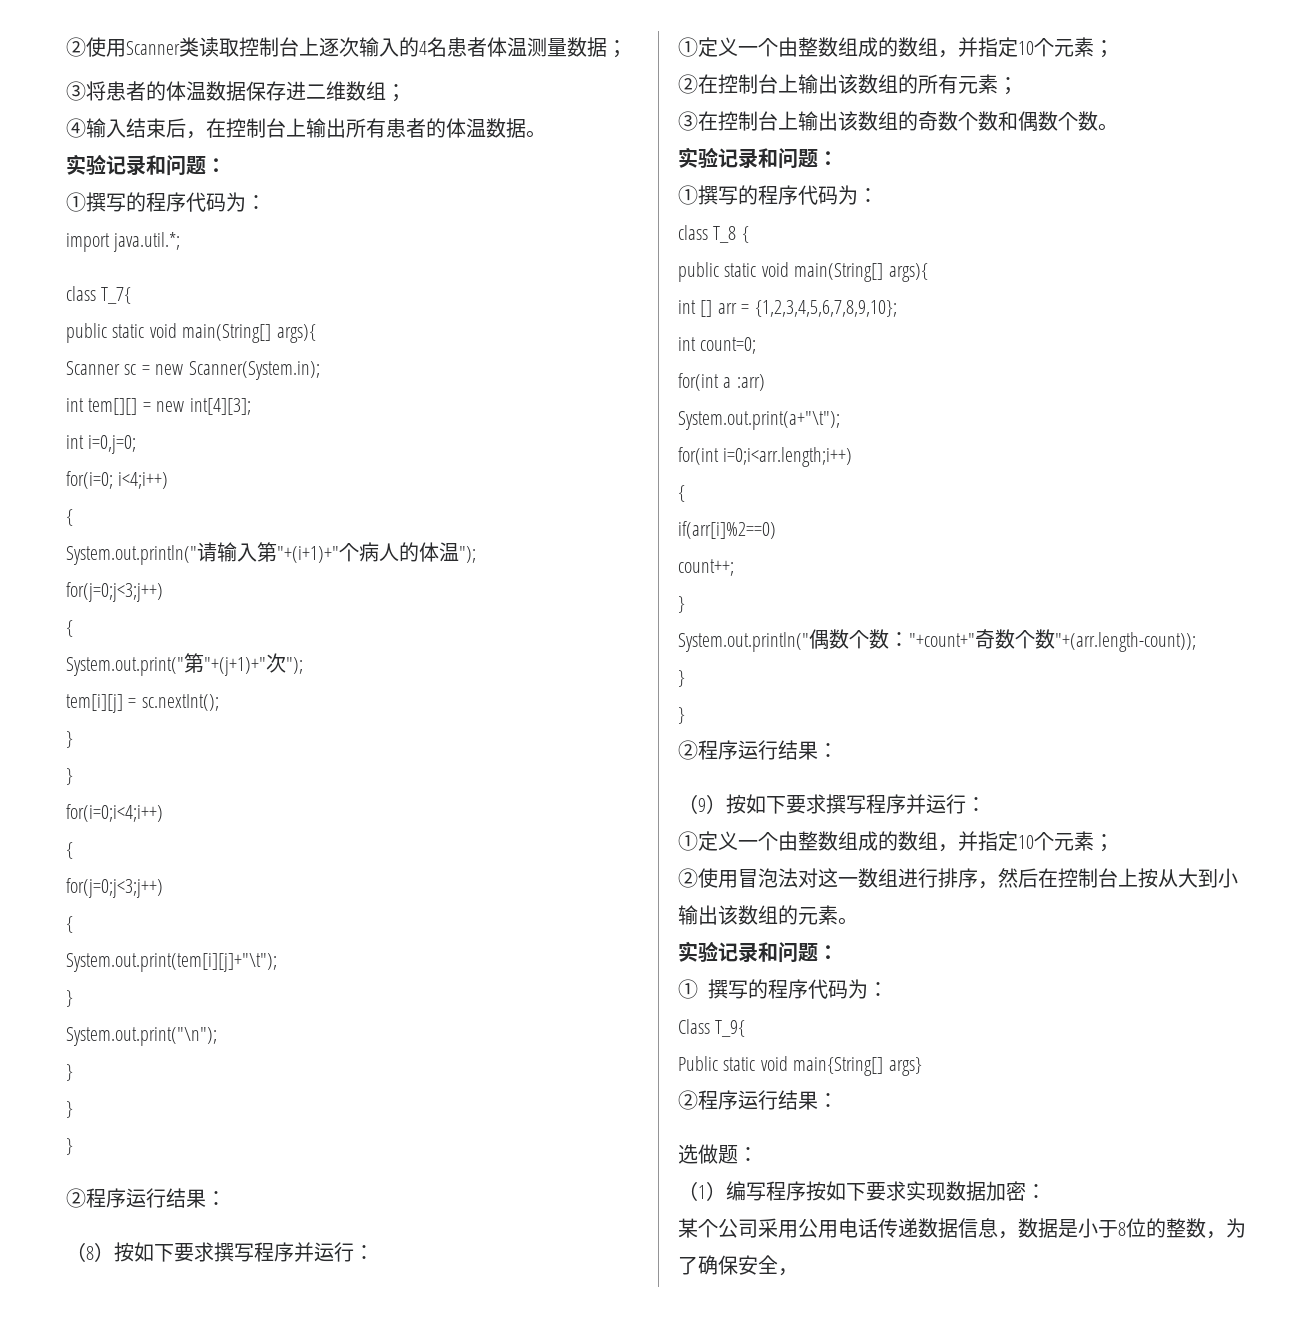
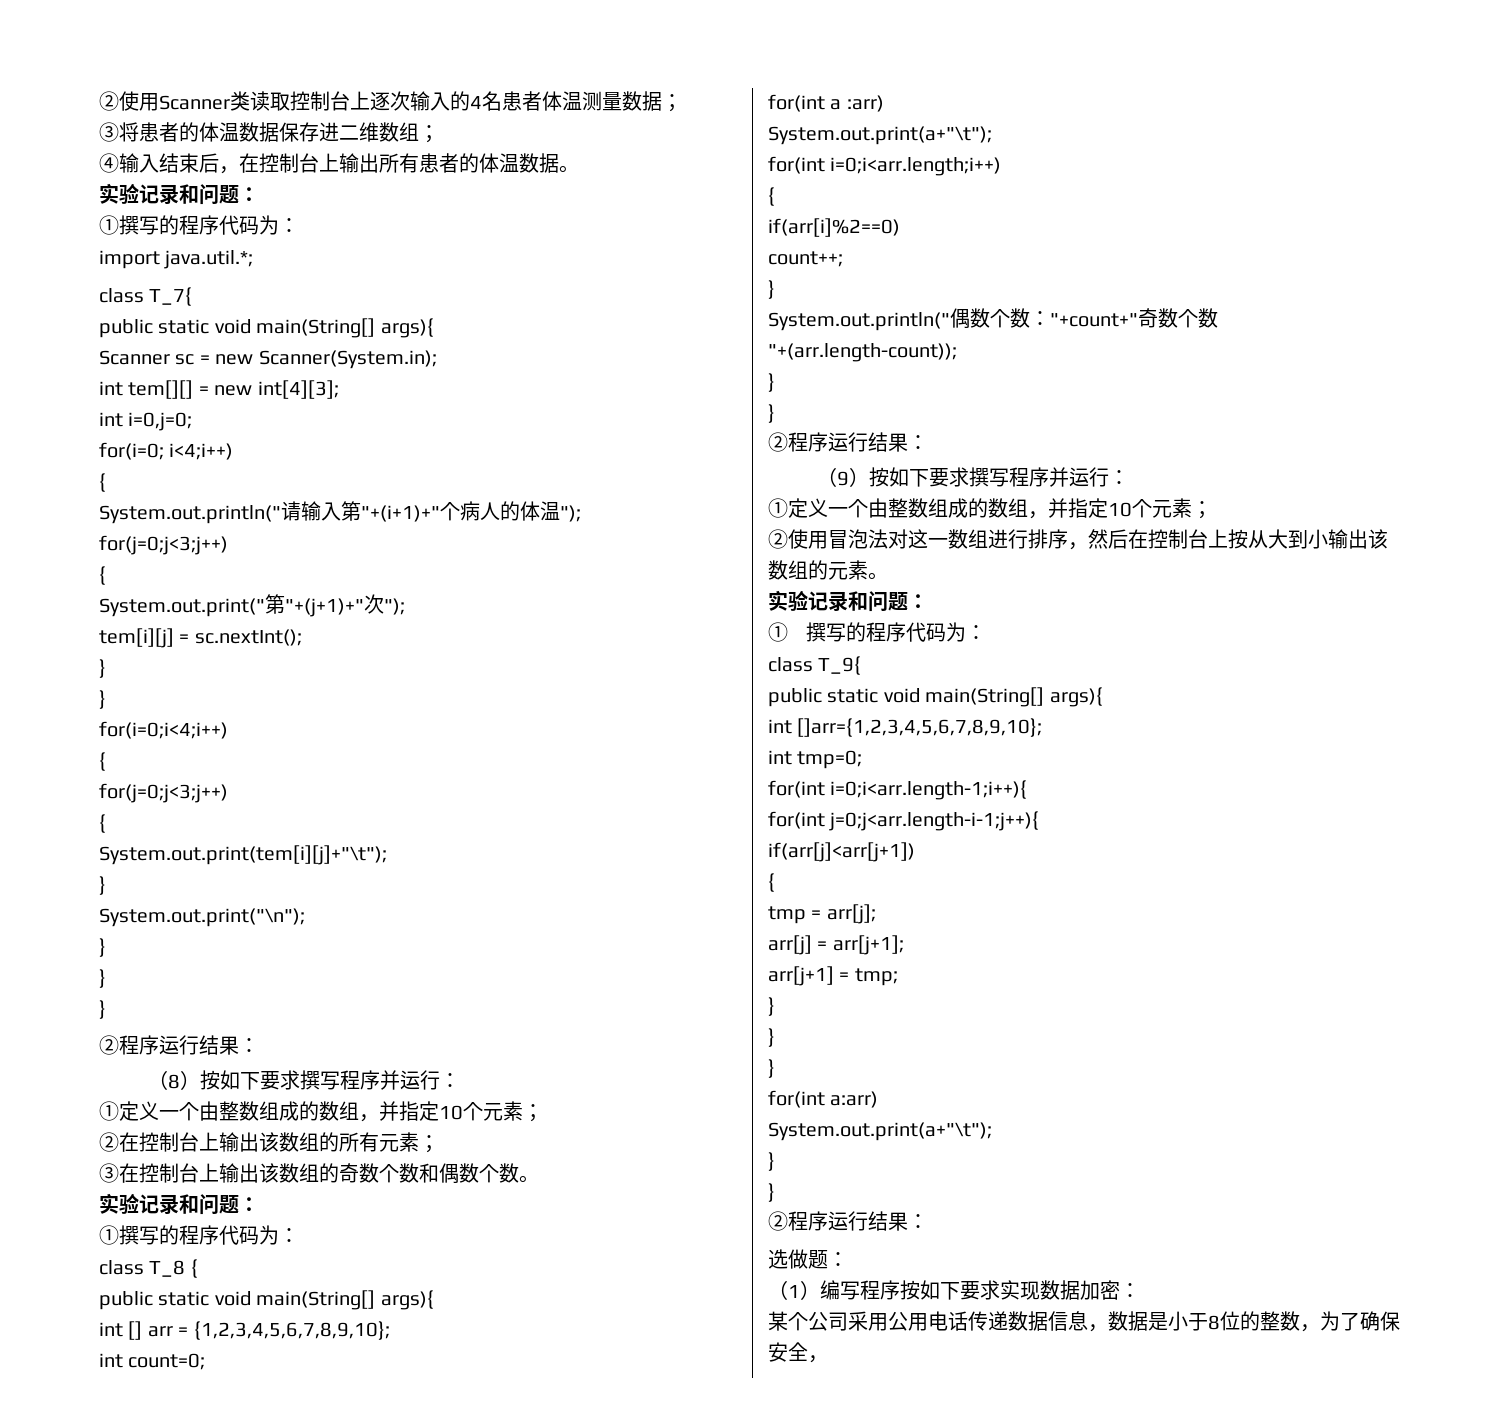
- Class T_9{
- Public static void main{String[] args}
+ class T_9{
+ public static void main(String[] args){
+ int []arr={1,2,3,4,5,6,7,8,9,10};
+ int tmp=0;
+ for(int i=0;i<arr.length-1;i++){
+ for(int j=0;j<arr.length-i-1;j++){
+ if(arr[j]<arr[j+1])
+ {
+ tmp = arr[j];
+ arr[j] = arr[j+1];
+ arr[j+1] = tmp;
+ }
+ }
+ }
+ for(int a:arr)
+ System.out.print(a+"\t");
+ }
+ }

